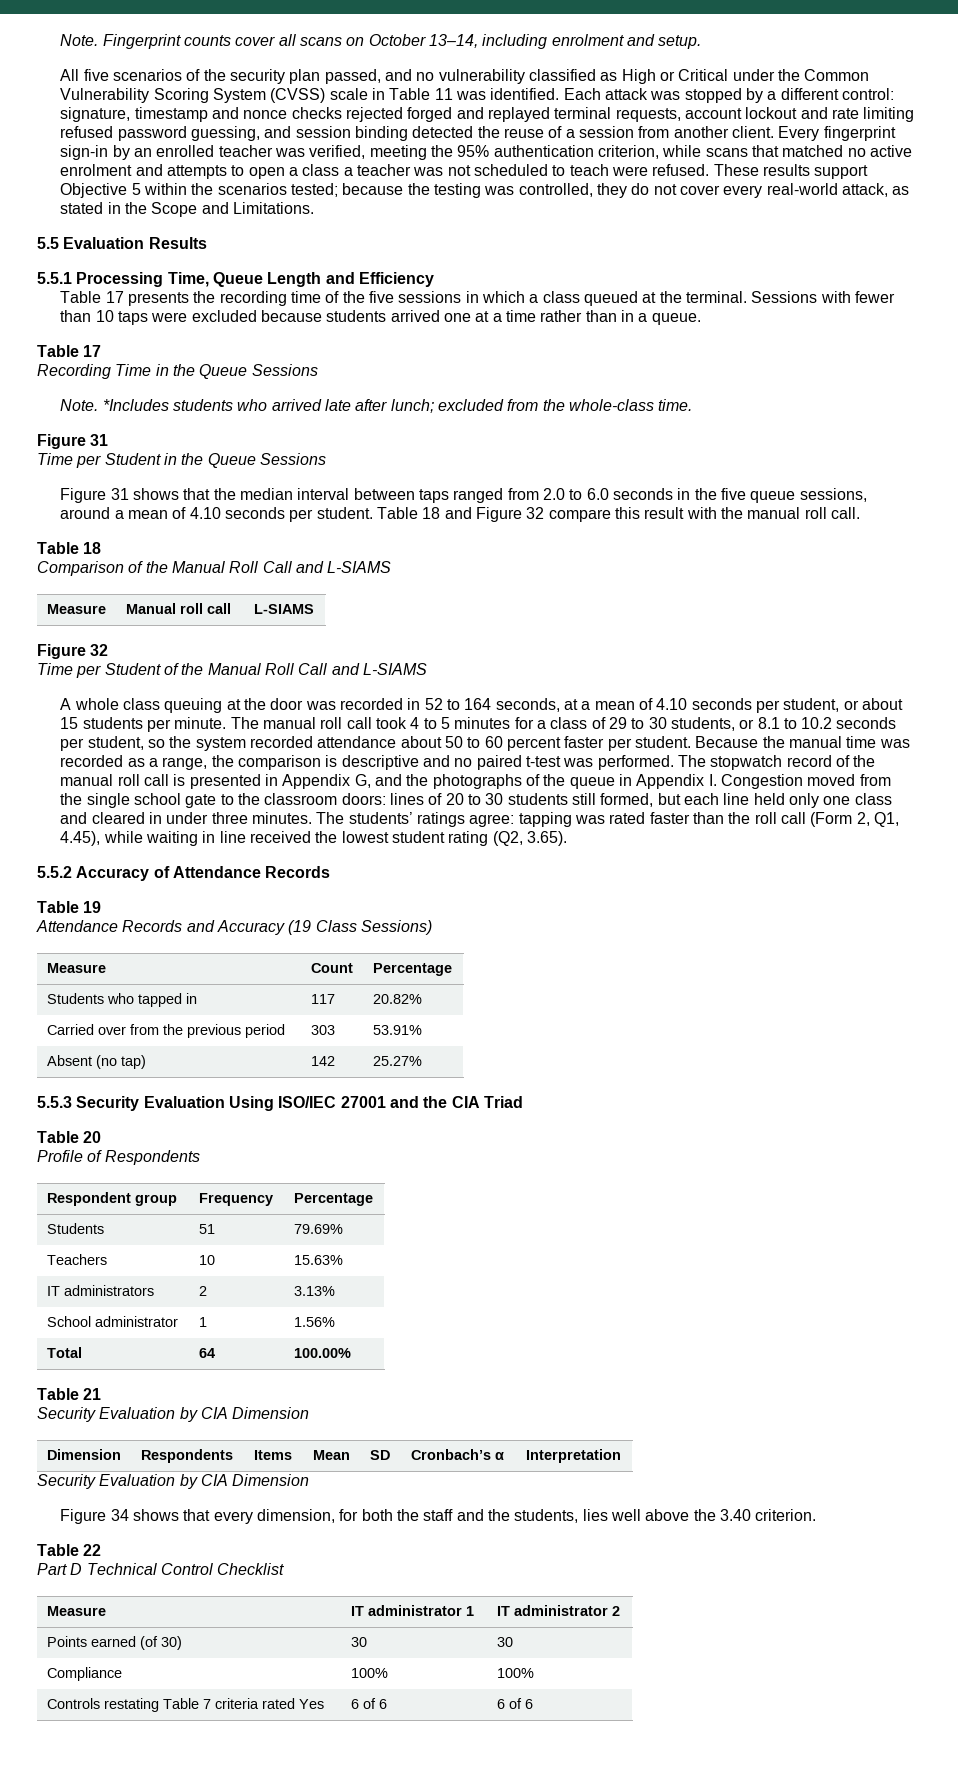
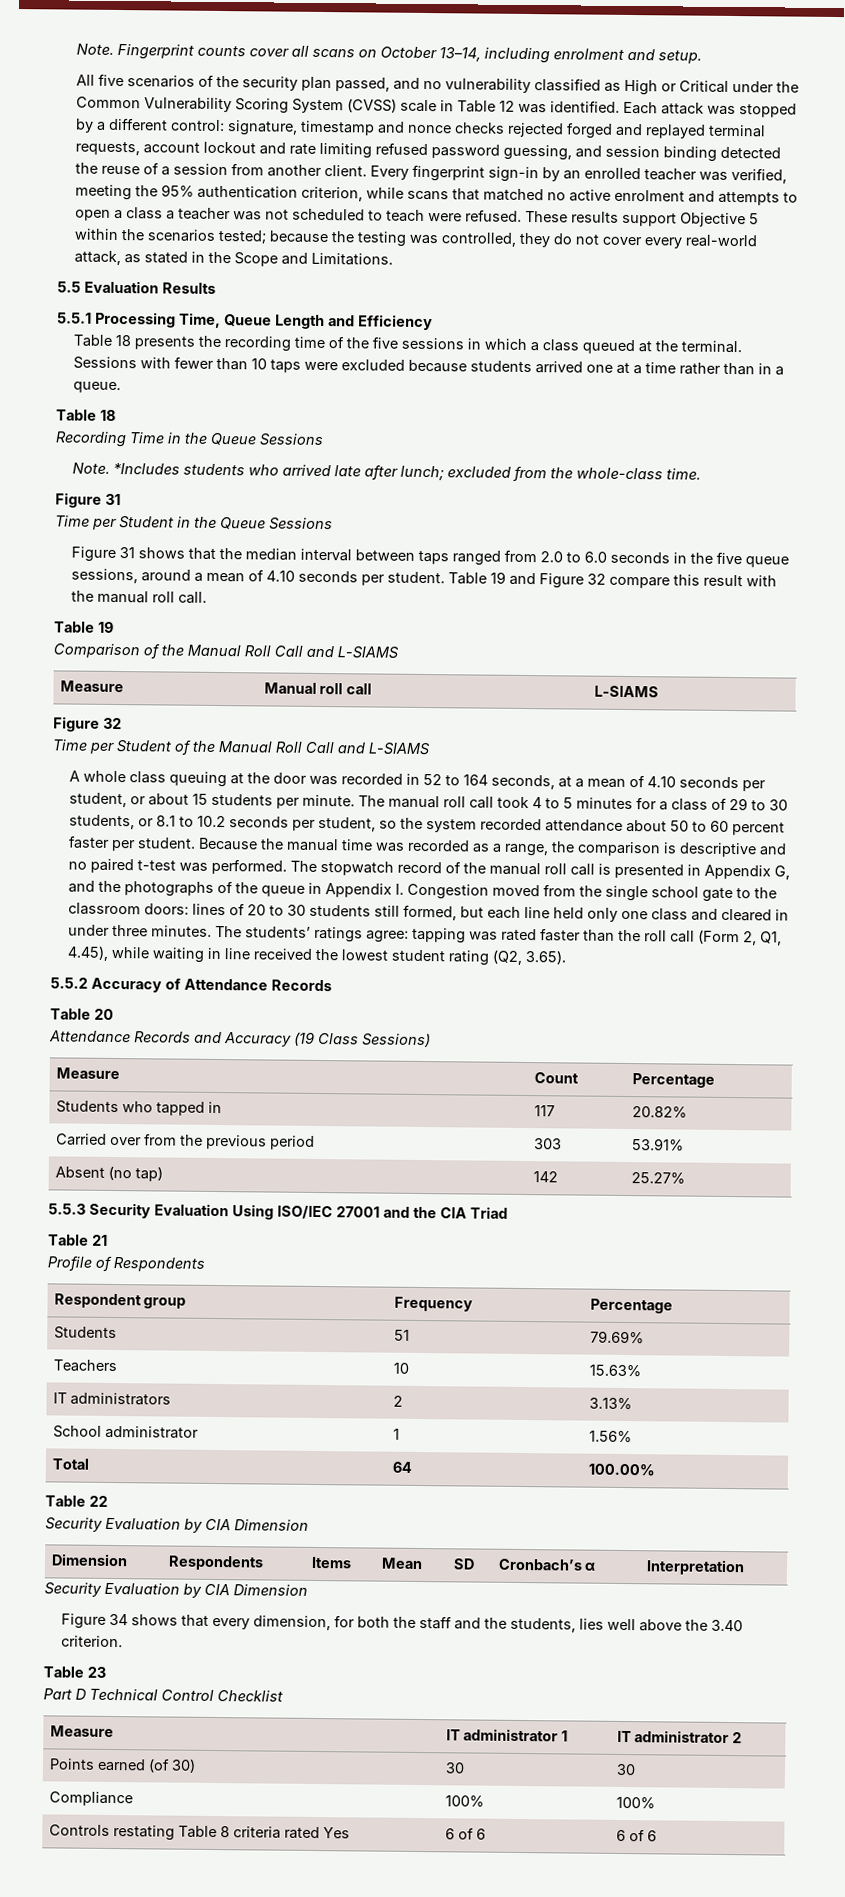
- All five scenarios of the security plan passed, and no vulnerability classified as High or Critical under the Common Vulnerability Scoring System (CVSS) scale in Table 11 was identified.
+ All five scenarios of the security plan passed, and no vulnerability classified as High or Critical under the Common Vulnerability Scoring System (CVSS) scale in Table 12 was identified.
- Table 17 presents the recording time of the five sessions in which a class queued at the terminal.
+ Table 18 presents the recording time of the five sessions in which a class queued at the terminal.
  Sessions with fewer than 10 taps were excluded because students arrived one at a time rather than in a queue.
- Table 17
+ Table 18
- Table 18 and Figure 32 compare this result with the manual roll call.
- Table 18
+ Table 19 and Figure 32 compare this result with the manual roll call.
+ Table 19
- Table 19
+ Table 20
- Table 20
+ Table 21
- Table 21
+ Table 22
- Table 22
+ Table 23
- Controls restating Table 7 criteria rated Yes | 6 of 6 | 6 of 6
+ Controls restating Table 8 criteria rated Yes | 6 of 6 | 6 of 6

